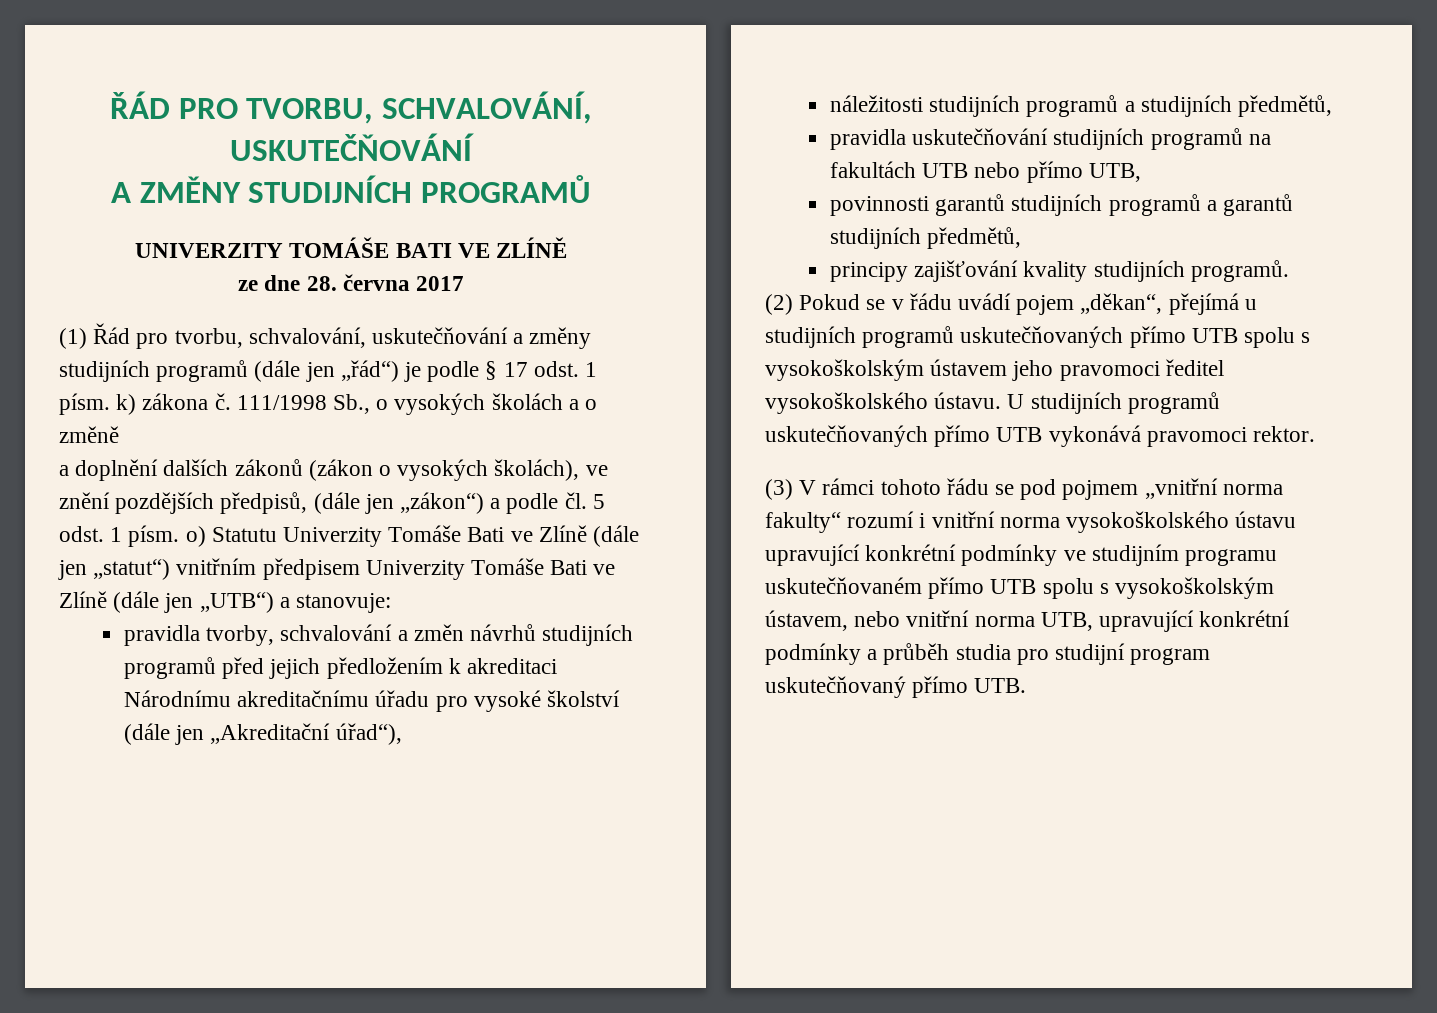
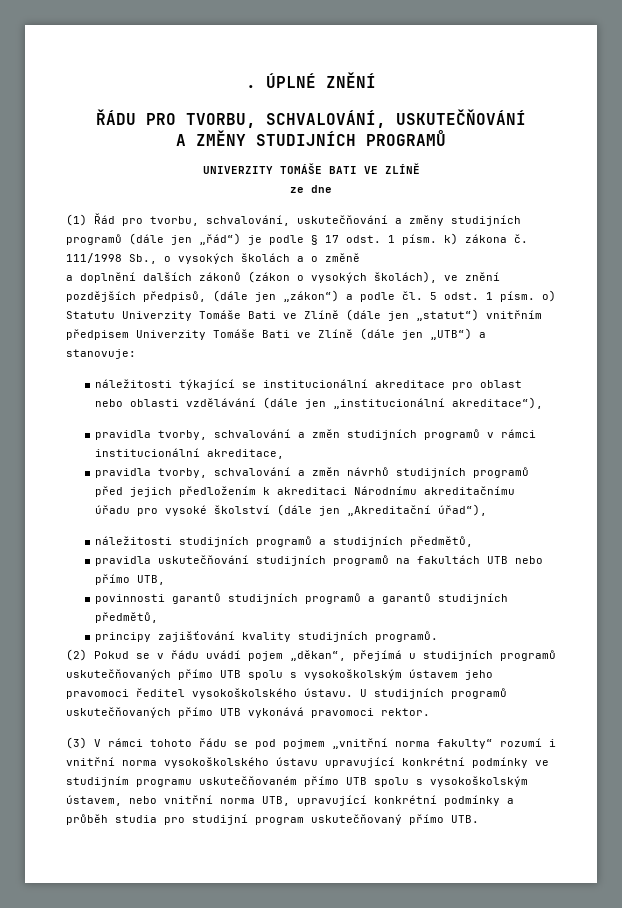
- ŘÁD PRO TVORBU, SCHVALOVÁNÍ, USKUTEČŇOVÁNÍ
+ . ÚPLNÉ ZNĚNÍ
+ ŘÁDU PRO TVORBU, SCHVALOVÁNÍ, USKUTEČŇOVÁNÍ
- ze dne 28. června 2017
+ ze dne
+ náležitosti týkající se institucionální akreditace pro oblast nebo oblasti vzdělávání (dále jen „institucionální akreditace“),
+ pravidla tvorby, schvalování a změn studijních programů v rámci institucionální akreditace,

